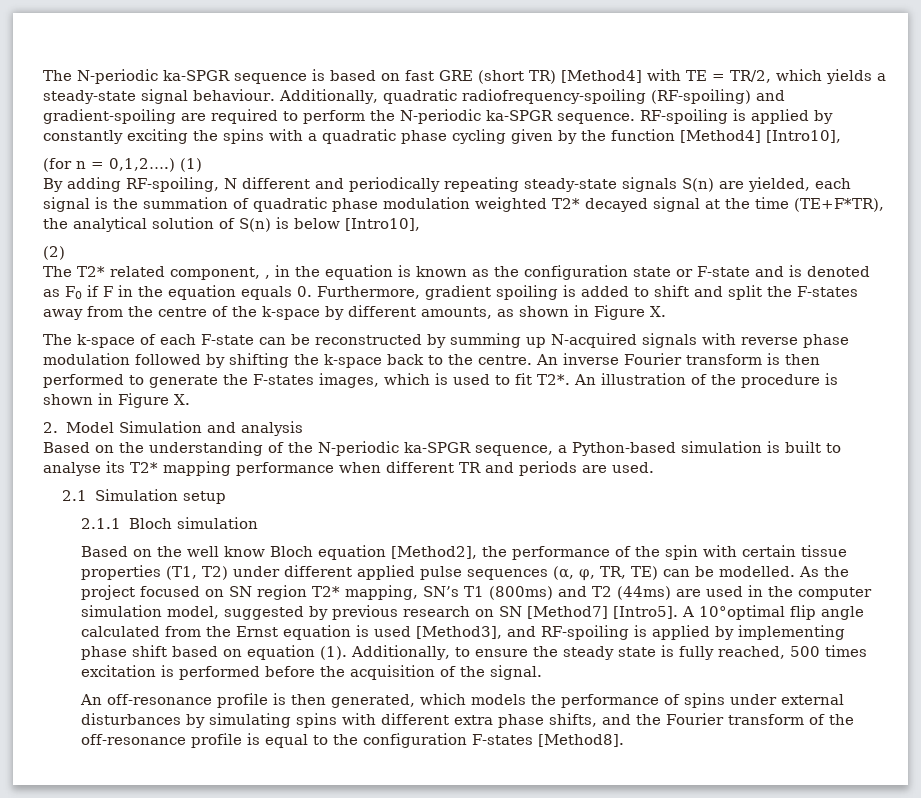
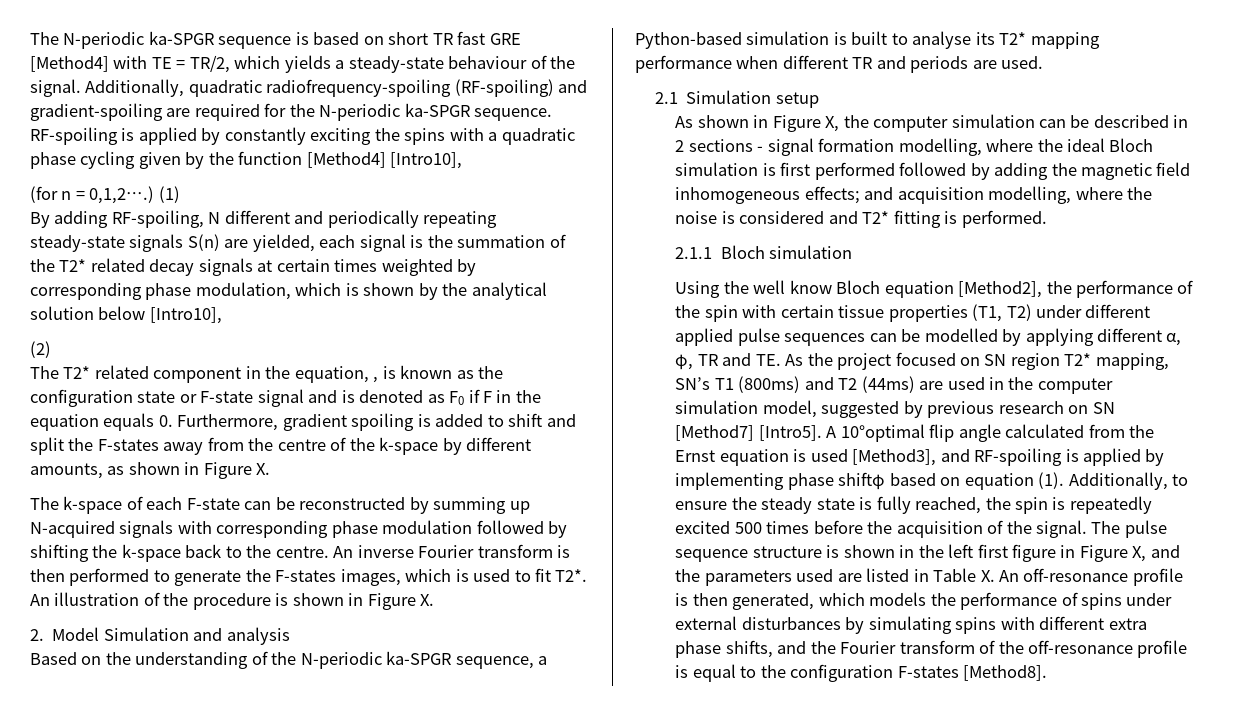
- The N-periodic ka-SPGR sequence is based on fast GRE (short TR) [Method4] with TE = TR/2, which yields a steady-state signal behaviour.
+ The N-periodic ka-SPGR sequence is based on short TR fast GRE [Method4] with TE = TR/2, which yields a steady-state behaviour of the signal.
- Additionally, quadratic radiofrequency-spoiling (RF-spoiling) and gradient-spoiling are required to perform the N-periodic ka-SPGR sequence.
+ Additionally, quadratic radiofrequency-spoiling (RF-spoiling) and gradient-spoiling are required for the N-periodic ka-SPGR sequence.
- By adding RF-spoiling, N different and periodically repeating steady-state signals S(n) are yielded, each signal is the summation of quadratic phase modulation weighted T2* decayed signal at the time (TE+F*TR), the analytical solution of S(n) is below [Intro10],
+ By adding RF-spoiling, N different and periodically repeating steady-state signals S(n) are yielded, each signal is the summation of the T2* related decay signals at certain times weighted by corresponding phase modulation, which is shown by the analytical solution below [Intro10],
- The T2* related component, , in the equation is known as the configuration state or F-state and is denoted as F0 if F in the equation equals 0. Furthermore, gradient spoiling is added to shift and split the F-states away from the centre of the k-space by different amounts, as shown in Figure X.
+ The T2* related component in the equation, , is known as the configuration state or F-state signal and is denoted as F0 if F in the equation equals 0. Furthermore, gradient spoiling is added to shift and split the F-states away from the centre of the k-space by different amounts, as shown in Figure X.
- The k-space of each F-state can be reconstructed by summing up N-acquired signals with reverse phase modulation followed by shifting the k-space back to the centre.
+ The k-space of each F-state can be reconstructed by summing up N-acquired signals with corresponding phase modulation followed by shifting the k-space back to the centre.
+ As shown in Figure X, the computer simulation can be described in 2 sections - signal formation modelling, where the ideal Bloch simulation is first performed followed by adding the magnetic field inhomogeneous effects; and acquisition modelling, where the noise is considered and T2* fitting is performed.
- Based on the well know Bloch equation [Method2], the performance of the spin with certain tissue properties (T1, T2) under different applied pulse sequences (α, φ, TR, TE) can be modelled. As the project focused on SN region T2* mapping, SN’s T1 (800ms) and T2 (44ms) are used in the computer simulation model, suggested by previous research on SN [Method7] [Intro5].
+ Using the well know Bloch equation [Method2], the performance of the spin with certain tissue properties (T1, T2) under different applied pulse sequences can be modelled by applying different α, φ, TR and TE. As the project focused on SN region T2* mapping, SN’s T1 (800ms) and T2 (44ms) are used in the computer simulation model, suggested by previous research on SN [Method7] [Intro5].
- A 10°optimal flip angle calculated from the Ernst equation is used [Method3], and RF-spoiling is applied by implementing phase shift based on equation (1).
+ A 10°optimal flip angle calculated from the Ernst equation is used [Method3], and RF-spoiling is applied by implementing phase shiftφ based on equation (1).
- Additionally, to ensure the steady state is fully reached, 500 times excitation is performed before the acquisition of the signal.
- An off-resonance profile is then generated, which models the performance of spins under external disturbances by simulating spins with different extra phase shifts, and the Fourier transform of the off-resonance profile is equal to the configuration F-states [Method8].
+ Additionally, to ensure the steady state is fully reached, the spin is repeatedly excited 500 times before the acquisition of the signal. The pulse sequence structure is shown in the left first figure in Figure X, and the parameters used are listed in Table X. An off-resonance profile is then generated, which models the performance of spins under external disturbances by simulating spins with different extra phase shifts, and the Fourier transform of the off-resonance profile is equal to the configuration F-states [Method8].

